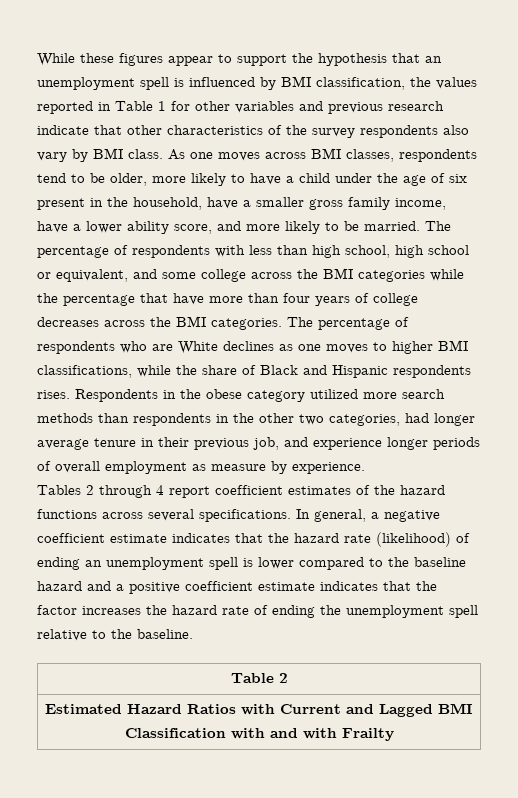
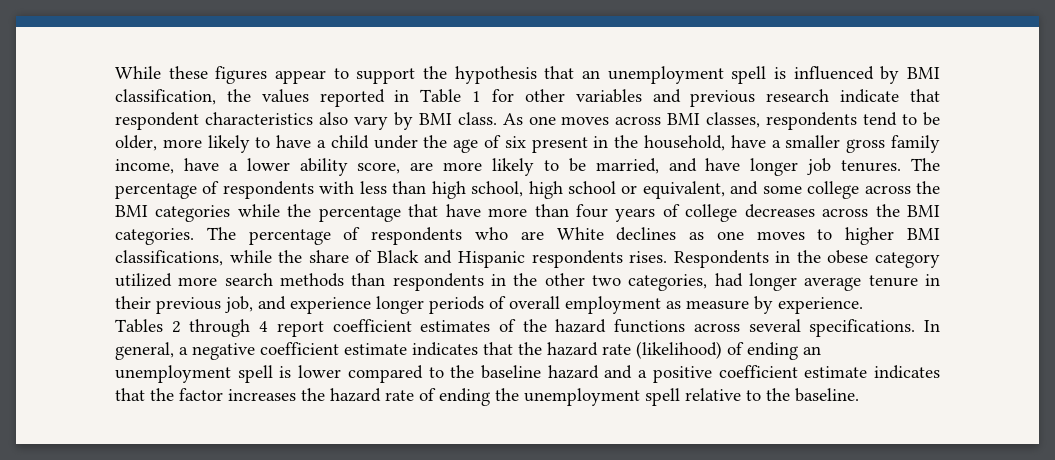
- While these figures appear to support the hypothesis that an unemployment spell is influenced by BMI classification, the values reported in Table 1 for other variables and previous research indicate that other characteristics of the survey respondents also vary by BMI class.
+ While these figures appear to support the hypothesis that an unemployment spell is influenced by BMI classification, the values reported in Table 1 for other variables and previous research indicate that respondent characteristics also vary by BMI class.
- As one moves across BMI classes, respondents tend to be older, more likely to have a child under the age of six present in the household, have a smaller gross family income, have a lower ability score, and more likely to be married.
+ As one moves across BMI classes, respondents tend to be older, more likely to have a child under the age of six present in the household, have a smaller gross family income, have a lower ability score, are more likely to be married, and have longer job tenures.
- Table 2
- Estimated Hazard Ratios with Current and Lagged BMI Classification with and with Frailty

